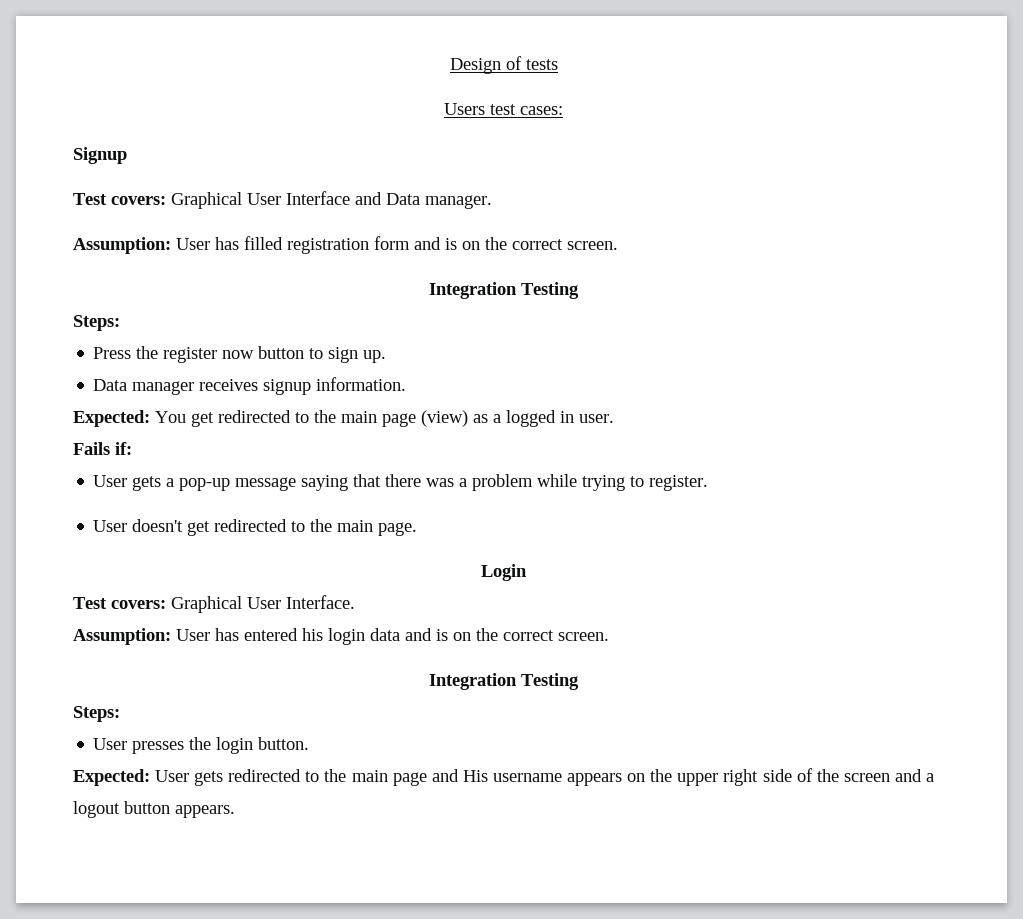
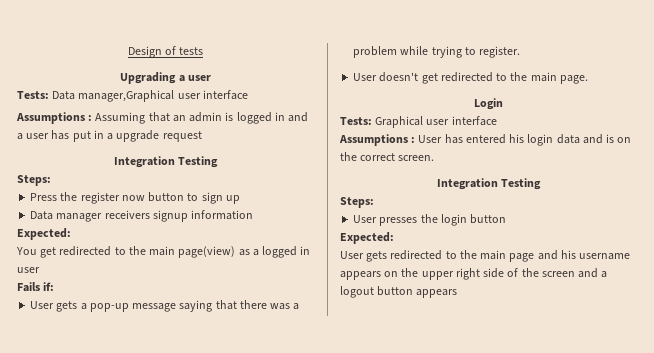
- Users test cases:
- Signup
- Test covers: Graphical User Interface and Data manager.
- Assumption: User has filled registration form and is on the correct screen.
+ Upgrading a user
+ Tests: Data manager,Graphical user interface
+ Assumptions : Assuming that an admin is logged in and a user has put in a upgrade request
- Press the register now button to sign up.
+ Press the register now button to sign up
- Data manager receives signup information.
- Expected: You get redirected to the main page (view) as a logged in user.
+ Data manager receivers signup information
+ Expected:
+ You get redirected to the main page(view) as a logged in user
- Test covers: Graphical User Interface.
- Assumption: User has entered his login data and is on the correct screen.
+ Tests: Graphical user interface
+ Assumptions : User has entered his login data and is on the correct screen.
- User presses the login button.
- Expected: User gets redirected to the main page and His username appears on the upper right side of the screen and a logout button appears.
+ User presses the login button
+ Expected:
+ User gets redirected to the main page and his username appears on the upper right side of the screen and a logout button appears

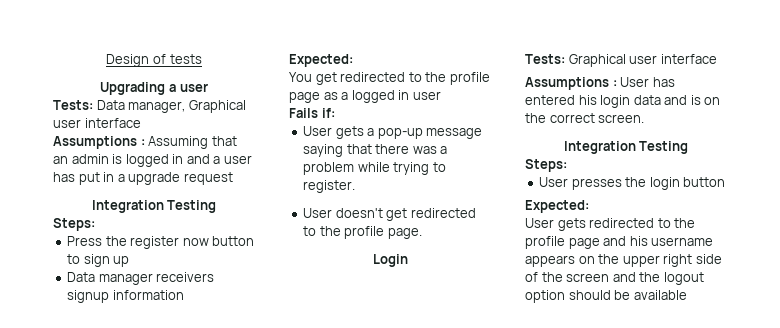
- Tests: Data manager,Graphical user interface
+ Tests: Data manager, Graphical user interface
- You get redirected to the main page(view) as a logged in user
+ You get redirected to the profile page as a logged in user
- User doesn't get redirected to the main page.
+ User doesn't get redirected to the profile page.
- User gets redirected to the main page and his username appears on the upper right side of the screen and a logout button appears
+ User gets redirected to the profile page and his username appears on the upper right side of the screen and the logout option should be available

